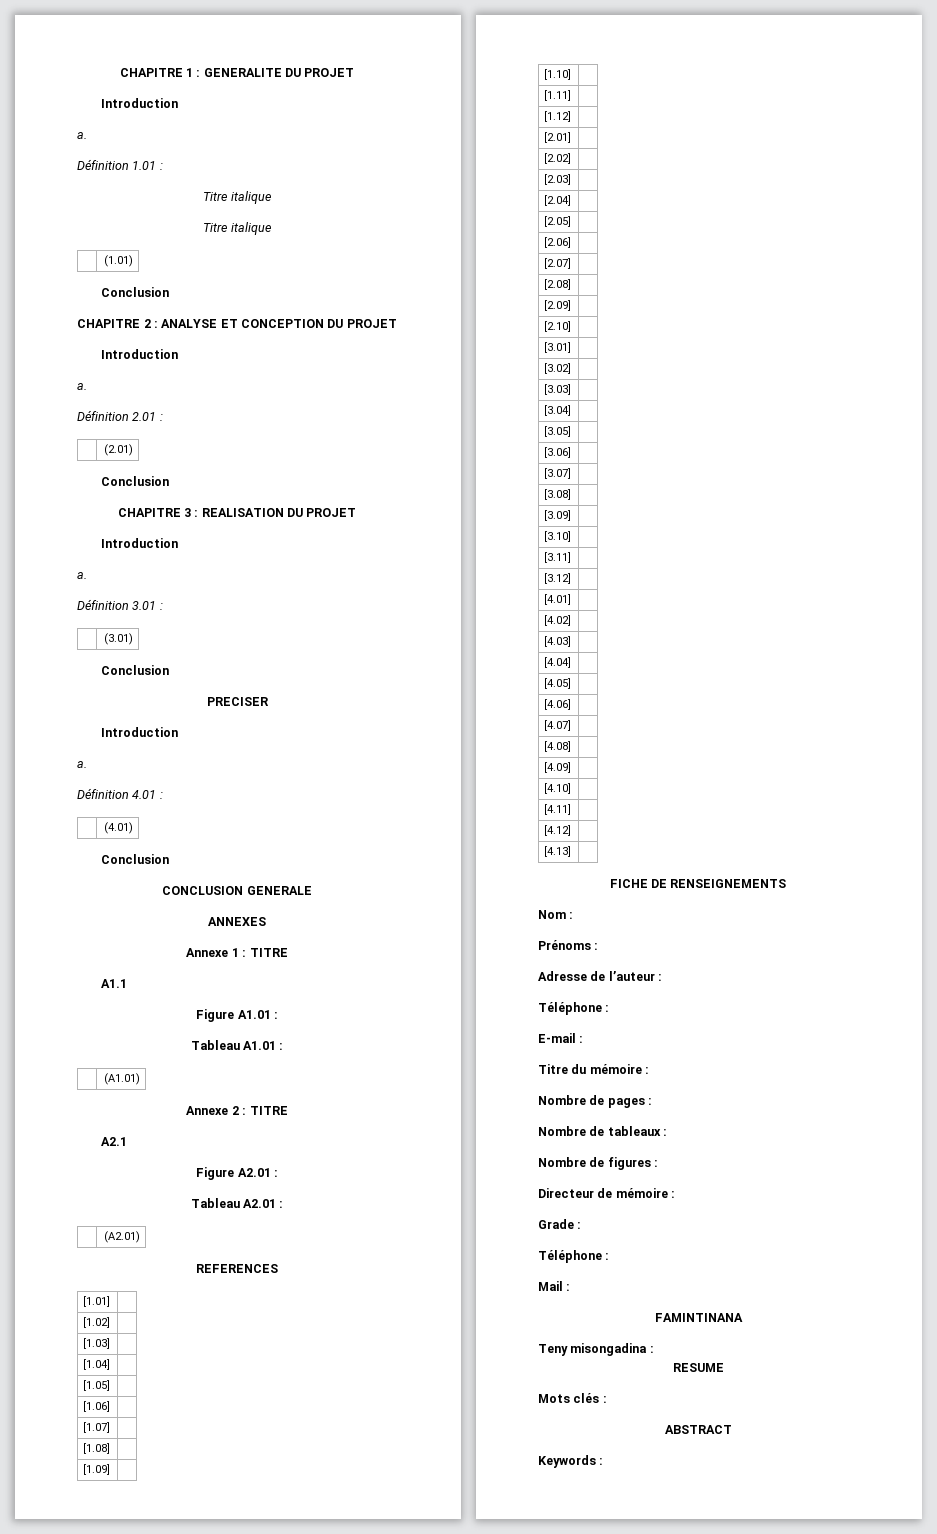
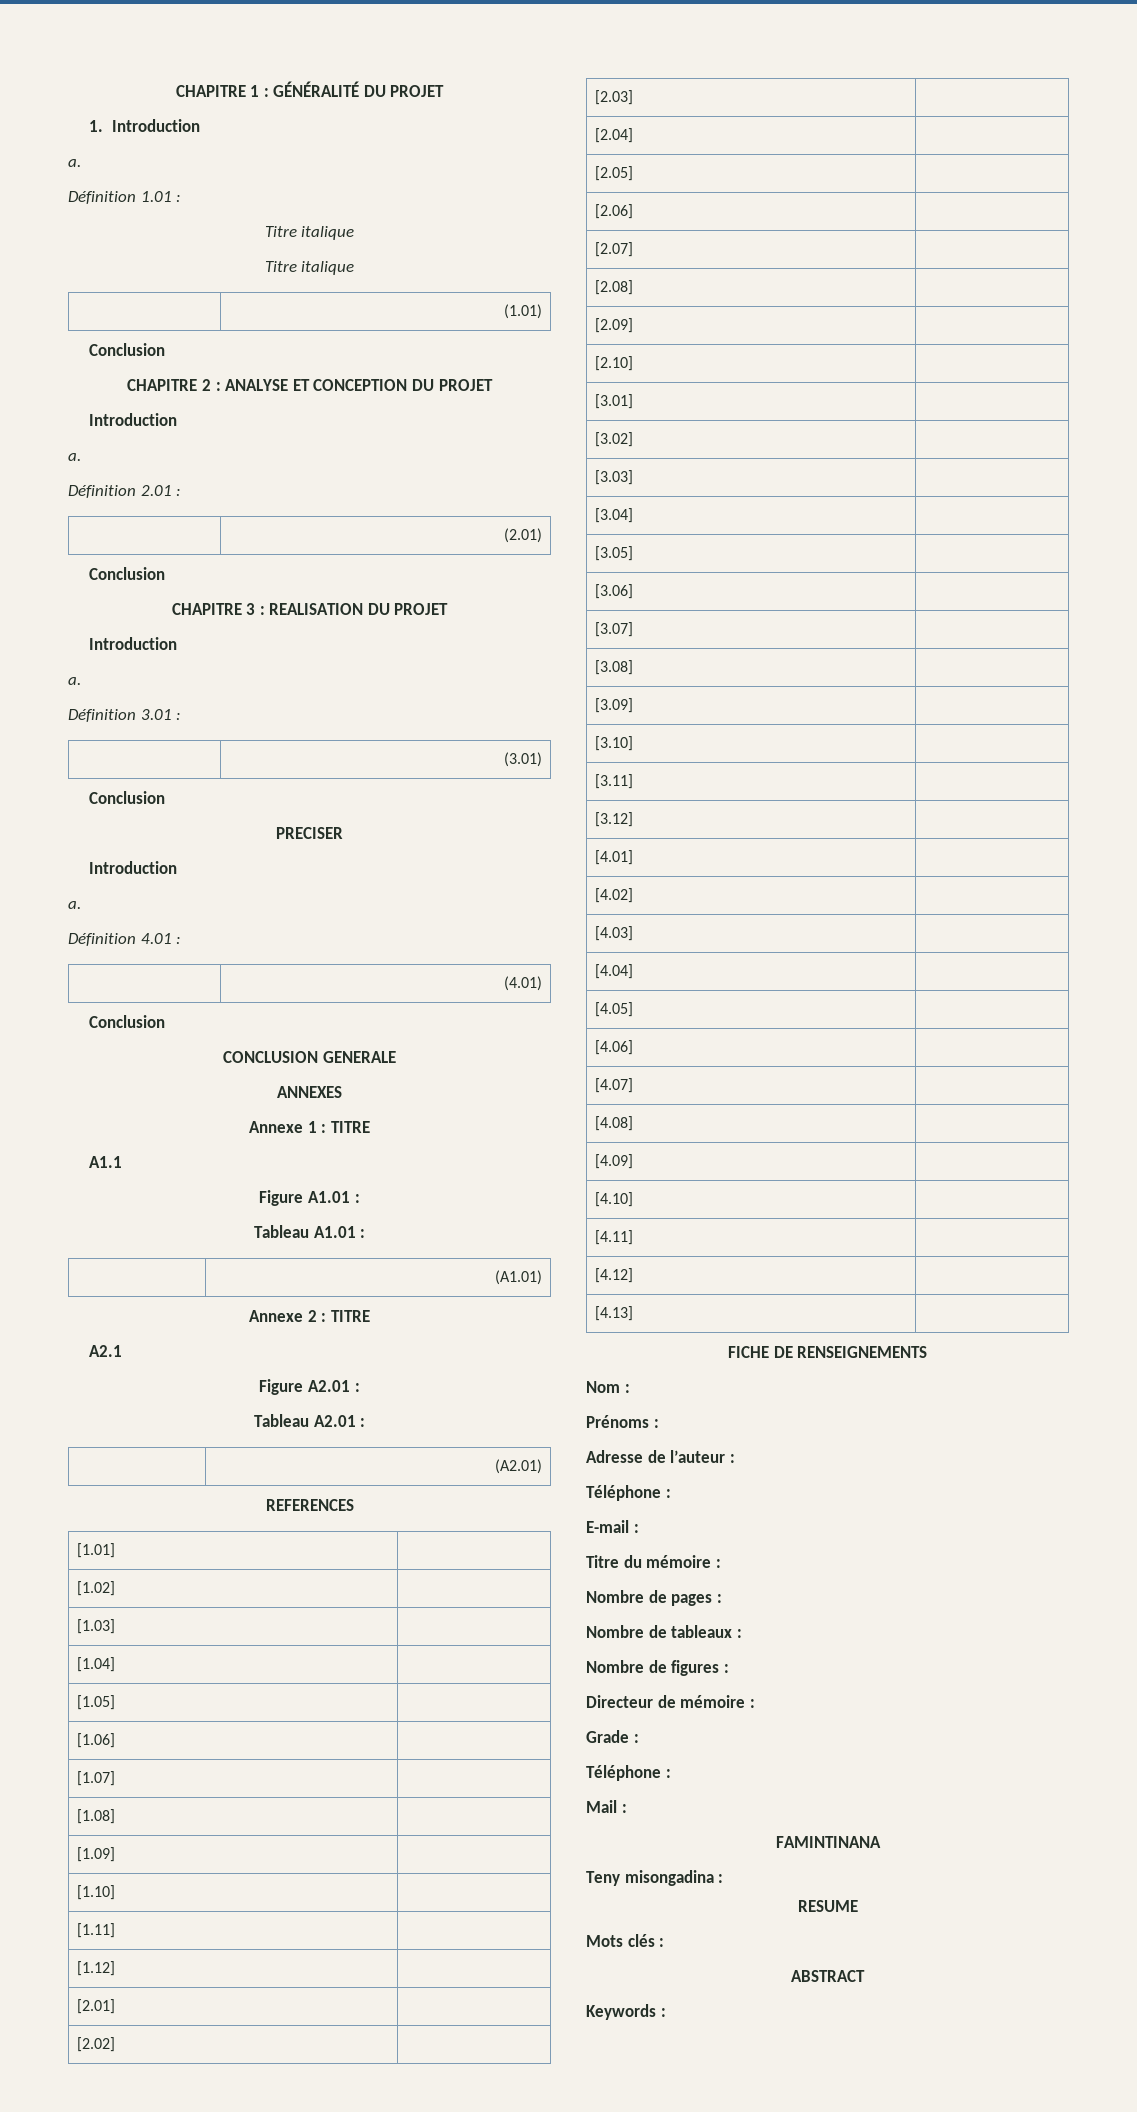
- CHAPITRE 1 : GENERALITE DU PROJET
- Introduction
+ CHAPITRE 1 : GÉNÉRALITÉ DU PROJET
+ 1. Introduction

